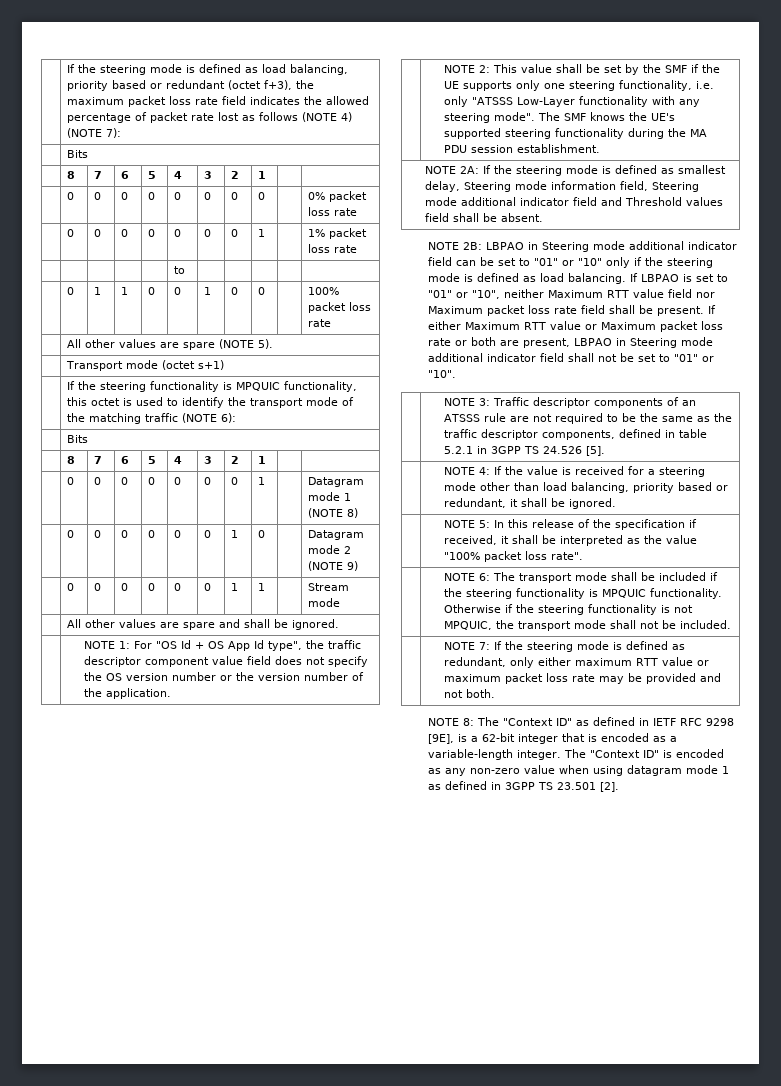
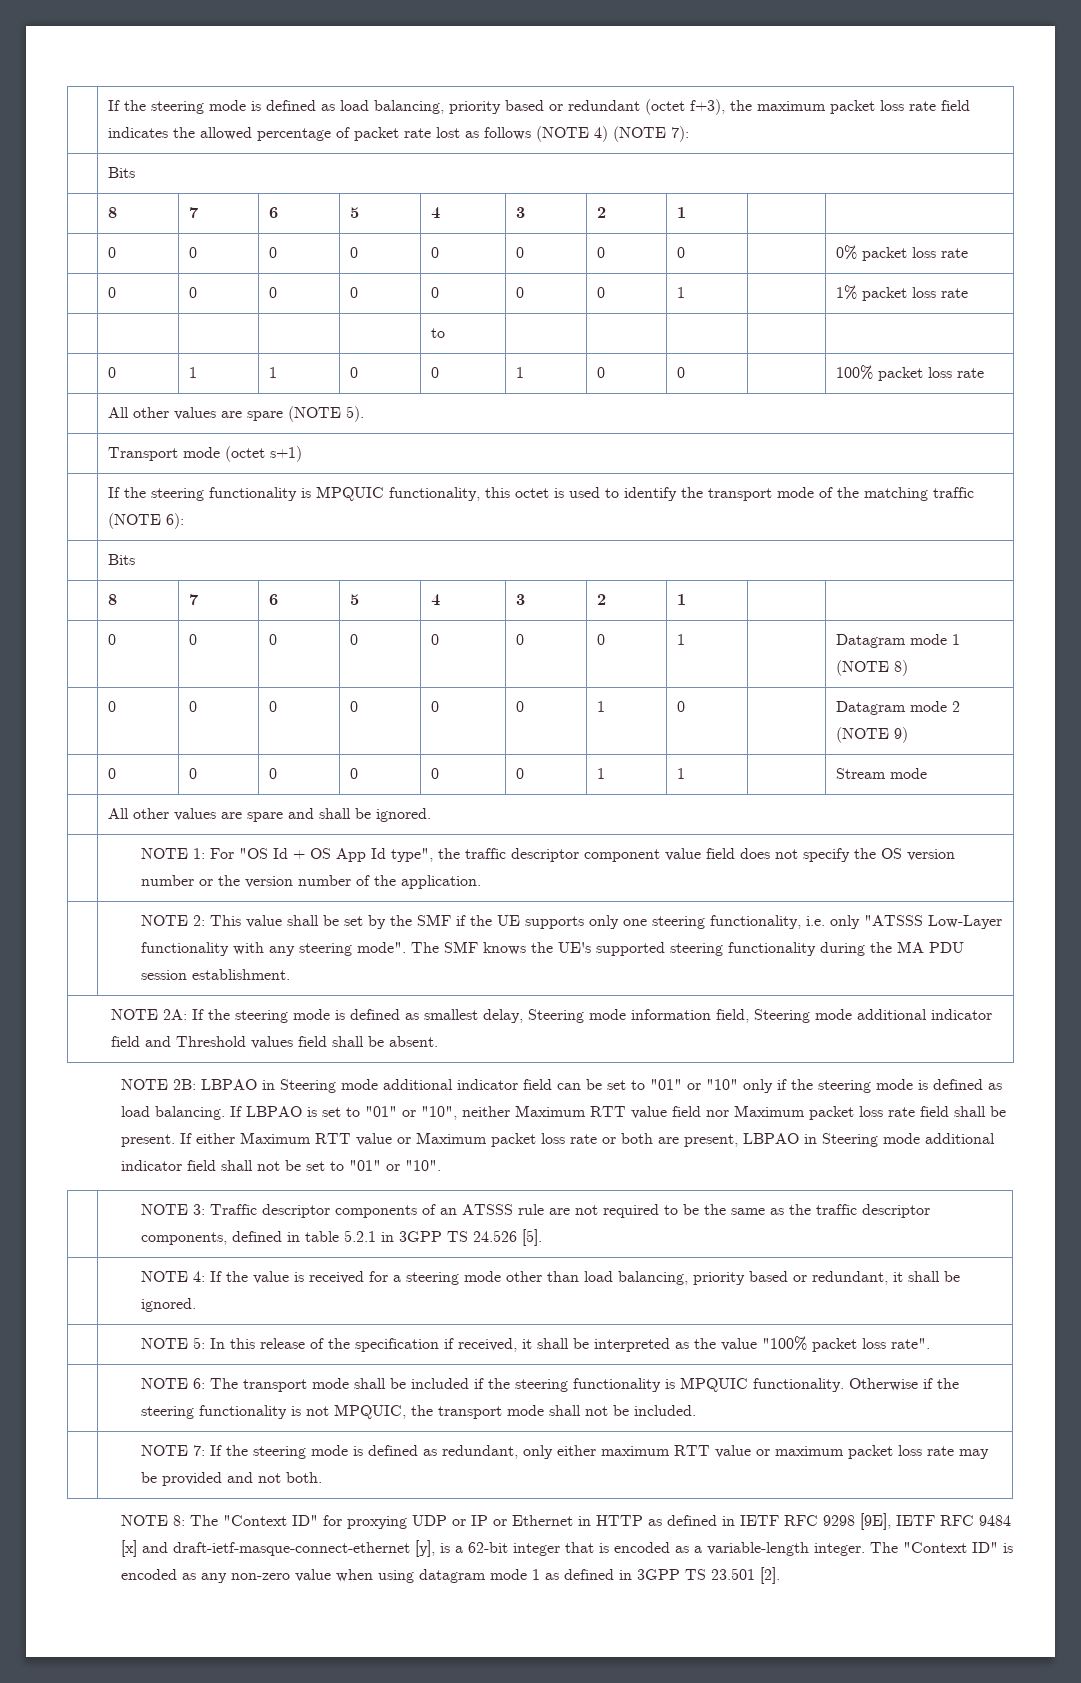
- NOTE 8: The "Context ID" as defined in IETF RFC 9298 [9E], is a 62-bit integer that is encoded as a variable-length integer.
+ NOTE 8: The "Context ID" for proxying UDP or IP or Ethernet in HTTP as defined in IETF RFC 9298 [9E], IETF RFC 9484 [x] and draft-ietf-masque-connect-ethernet [y], is a 62-bit integer that is encoded as a variable-length integer.

